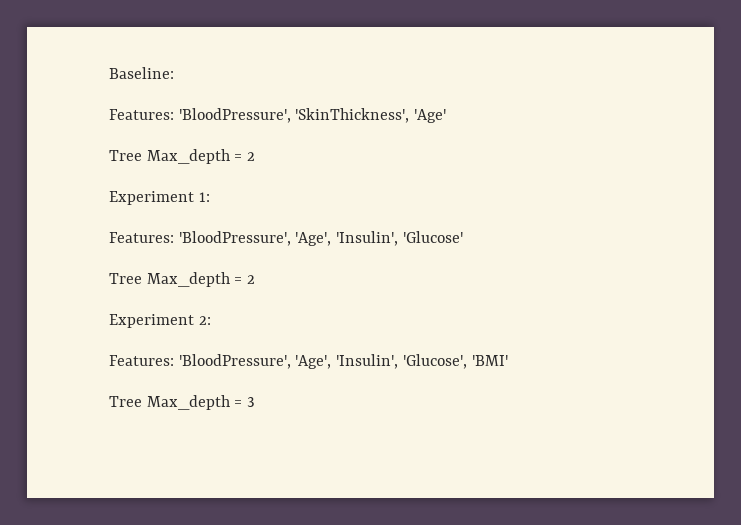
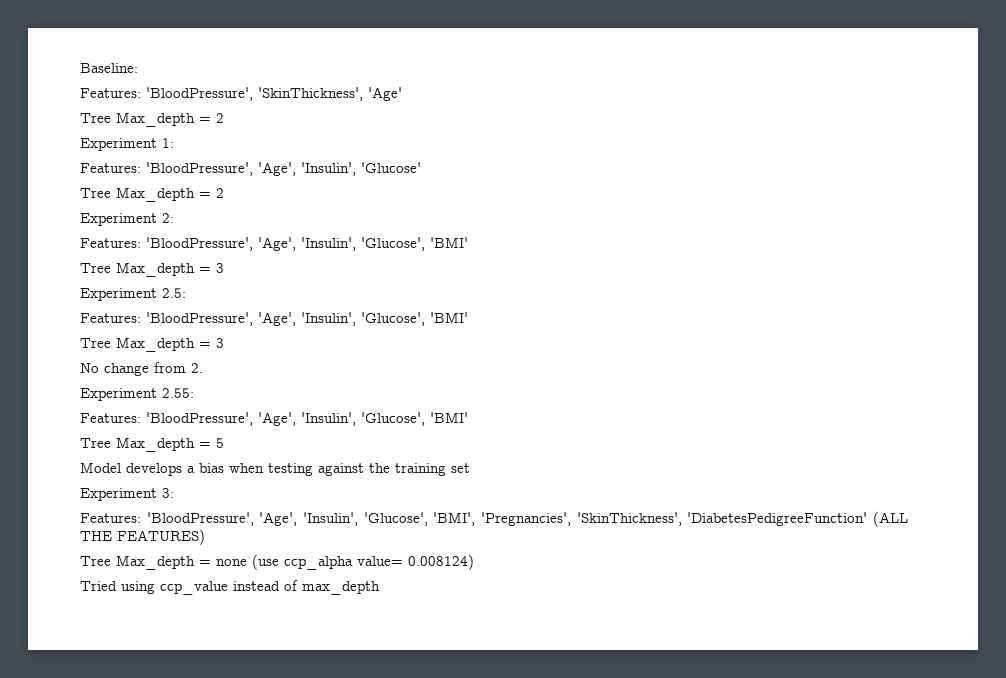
+ Experiment 2.5:
+ Features: 'BloodPressure', 'Age', 'Insulin', 'Glucose', 'BMI'
+ Tree Max_depth = 3
+ No change from 2.
+ Experiment 2.55:
+ Features: 'BloodPressure', 'Age', 'Insulin', 'Glucose', 'BMI'
+ Tree Max_depth = 5
+ Model develops a bias when testing against the training set
+ Experiment 3:
+ Features: 'BloodPressure', 'Age', 'Insulin', 'Glucose', 'BMI', 'Pregnancies', 'SkinThickness', 'DiabetesPedigreeFunction' (ALL THE FEATURES)
+ Tree Max_depth = none (use ccp_alpha value= 0.008124)
+ Tried using ccp_value instead of max_depth

